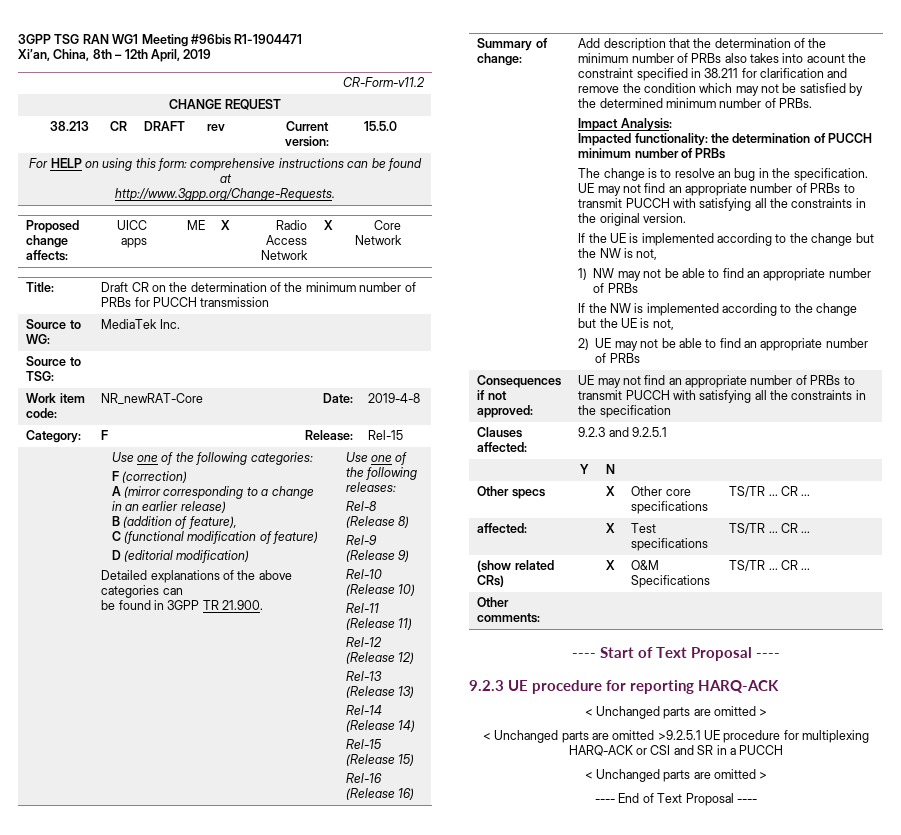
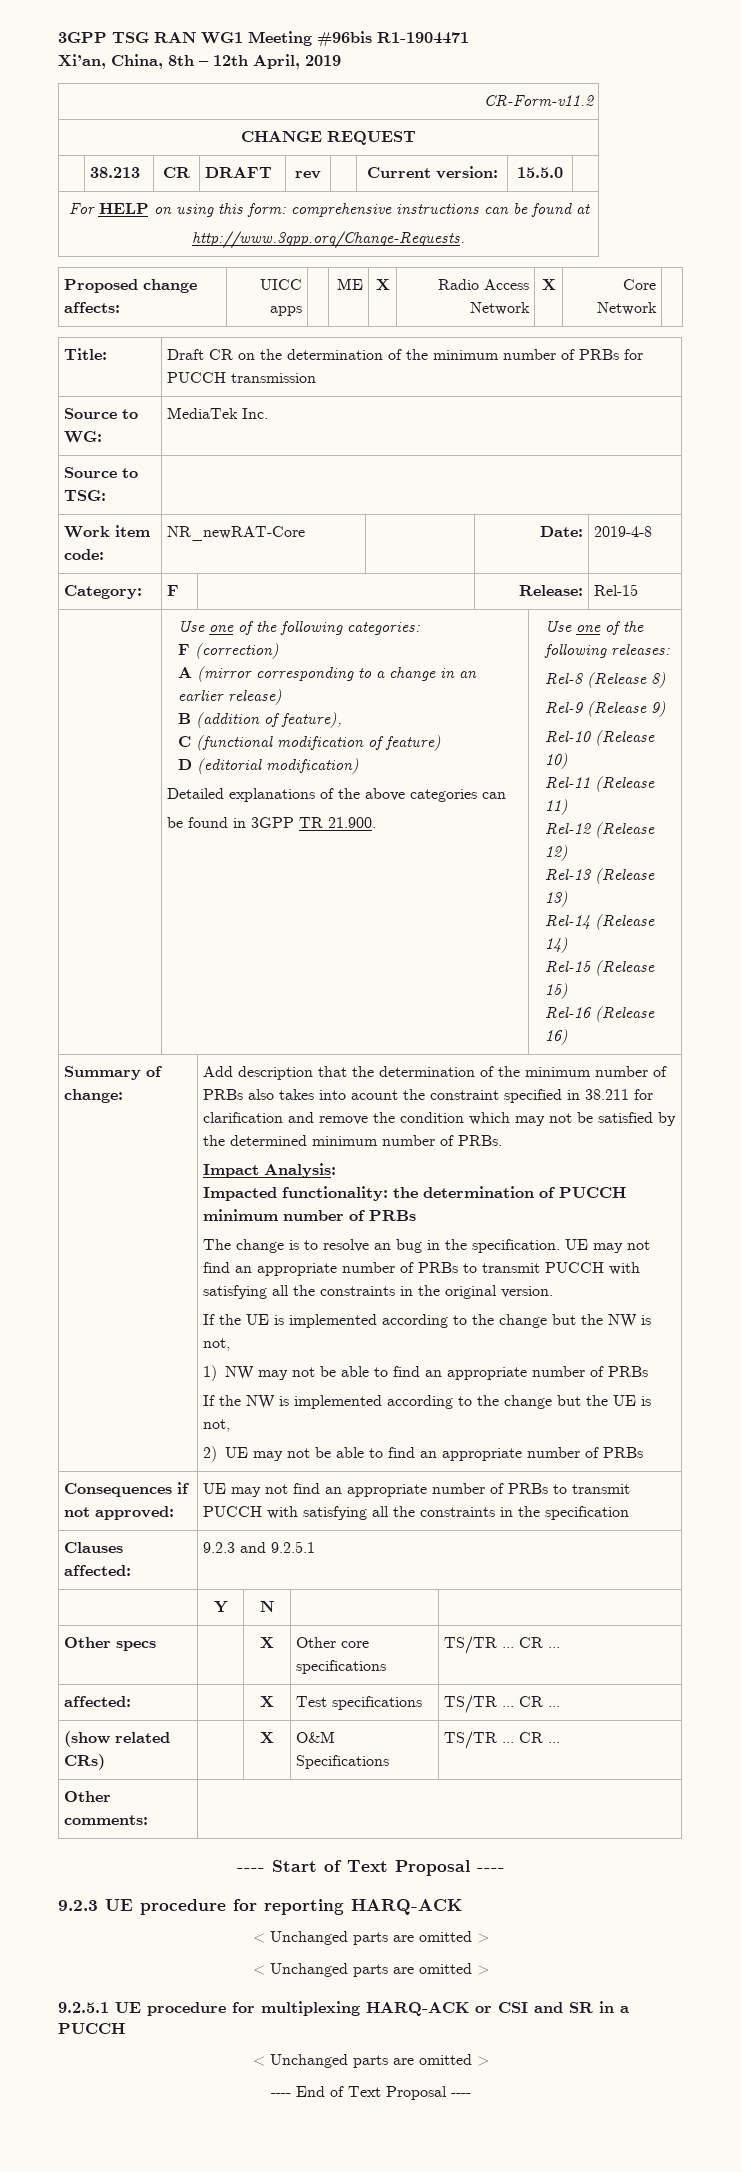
  9.2.3 UE procedure for reporting HARQ-ACK
  < Unchanged parts are omitted >
- < Unchanged parts are omitted >9.2.5.1 UE procedure for multiplexing HARQ-ACK or CSI and SR in a PUCCH
+ < Unchanged parts are omitted >
+ 9.2.5.1 UE procedure for multiplexing HARQ-ACK or CSI and SR in a PUCCH

